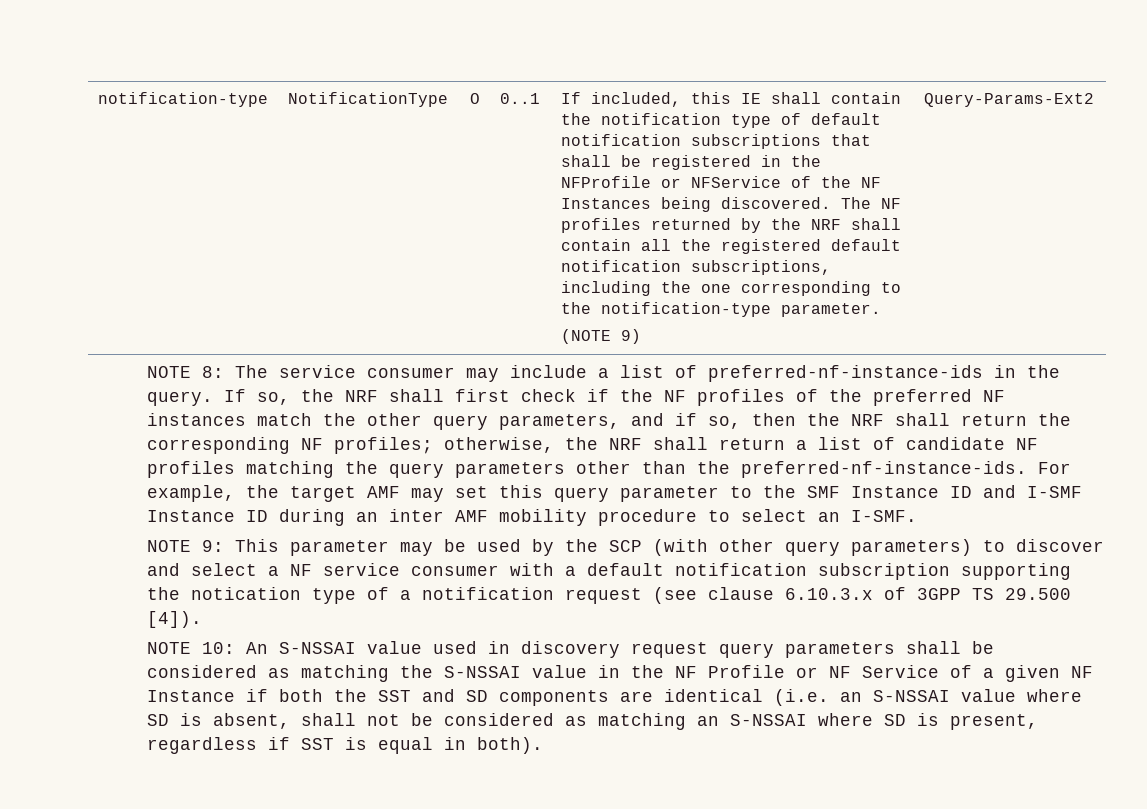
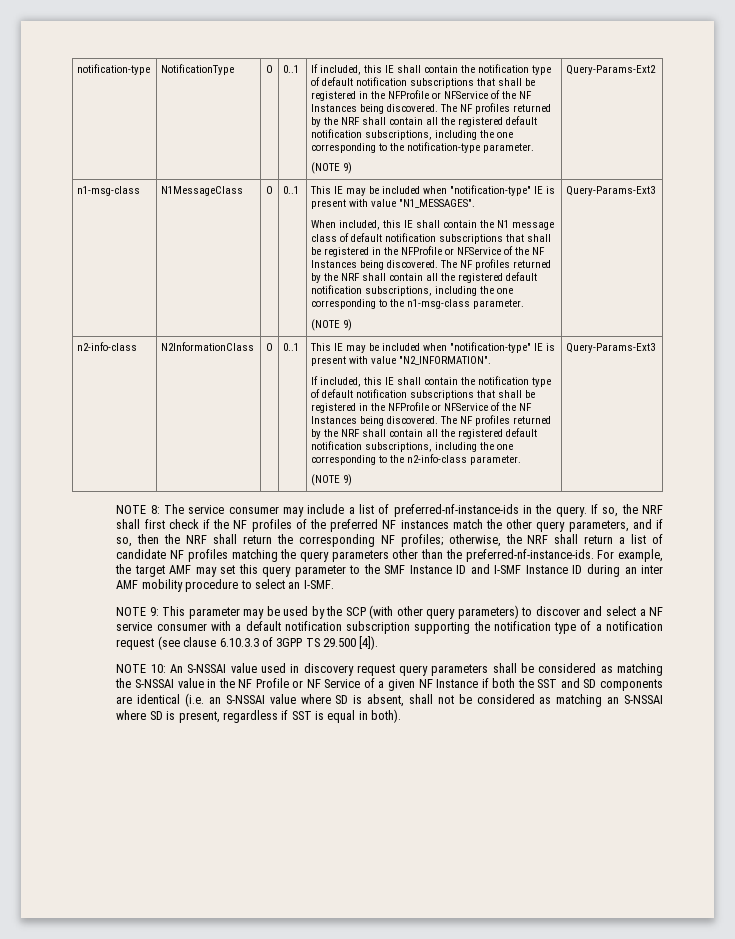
+ n1-msg-class | N1MessageClass | O | 0..1 | This IE may be included when "notification-type" IE is present with value "N1_MESSAGES".
+ When included, this IE shall contain the N1 message class of default notification subscriptions that shall be registered in the NFProfile or NFService of the NF Instances being discovered. The NF profiles returned by the NRF shall contain all the registered default notification subscriptions, including the one corresponding to the n1-msg-class parameter.
+ (NOTE 9) | Query-Params-Ext3
+ n2-info-class | N2InformationClass | O | 0..1 | This IE may be included when "notification-type" IE is present with value "N2_INFORMATION".
+ If included, this IE shall contain the notification type of default notification subscriptions that shall be registered in the NFProfile or NFService of the NF Instances being discovered. The NF profiles returned by the NRF shall contain all the registered default notification subscriptions, including the one corresponding to the n2-info-class parameter.
+ (NOTE 9) | Query-Params-Ext3
- NOTE 9: This parameter may be used by the SCP (with other query parameters) to discover and select a NF service consumer with a default notification subscription supporting the notication type of a notification request (see clause 6.10.3.x of 3GPP TS 29.500 [4]).
+ NOTE 9: This parameter may be used by the SCP (with other query parameters) to discover and select a NF service consumer with a default notification subscription supporting the notification type of a notification request (see clause 6.10.3.3 of 3GPP TS 29.500 [4]).

